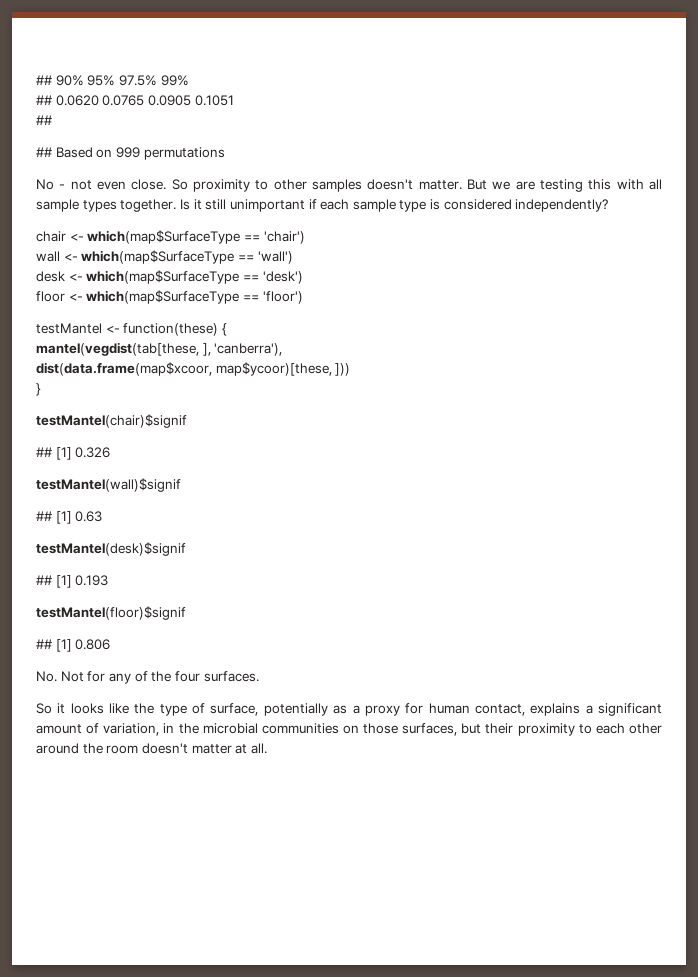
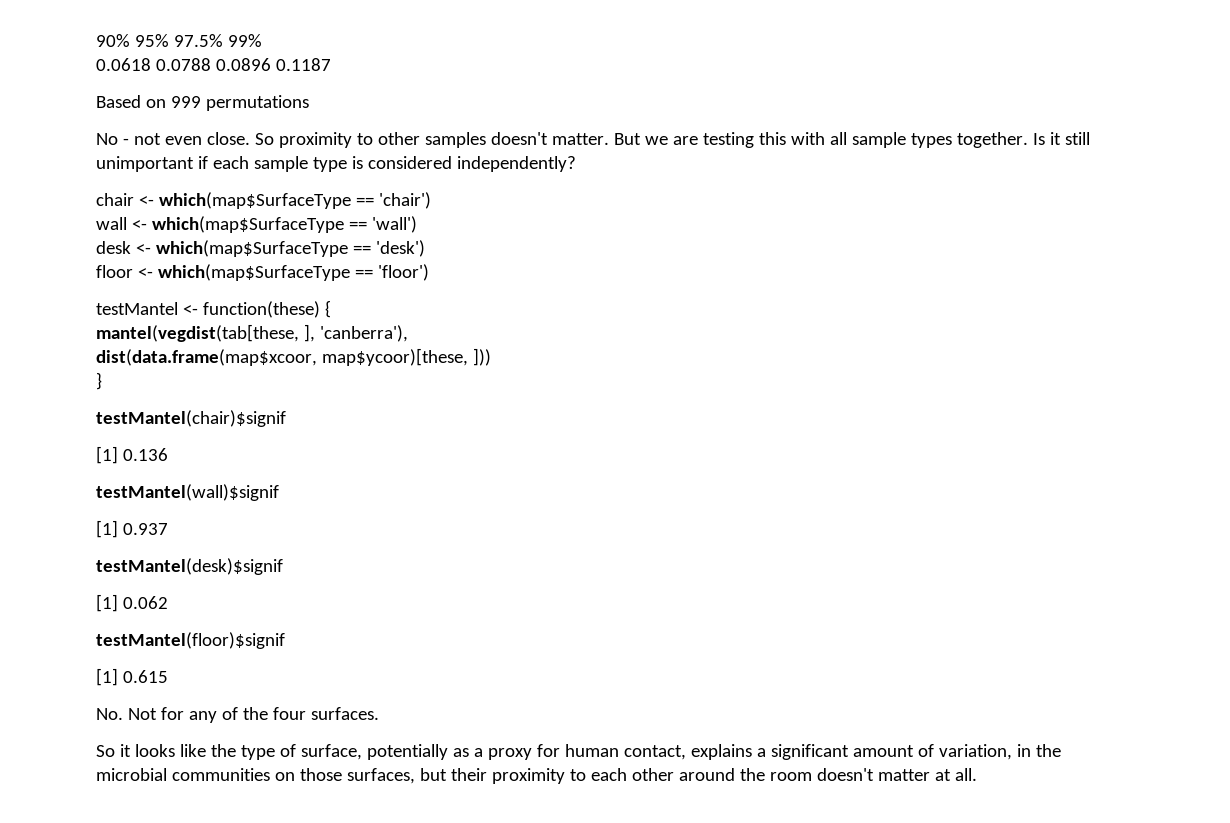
- ## 90% 95% 97.5% 99%
+ 90% 95% 97.5% 99%
- ## 0.0620 0.0765 0.0905 0.1051
- ##
- ## Based on 999 permutations
+ 0.0618 0.0788 0.0896 0.1187
+ Based on 999 permutations
- ## [1] 0.326
+ [1] 0.136
  testMantel(wall)$signif
- ## [1] 0.63
+ [1] 0.937
  testMantel(desk)$signif
- ## [1] 0.193
+ [1] 0.062
  testMantel(floor)$signif
- ## [1] 0.806
+ [1] 0.615

